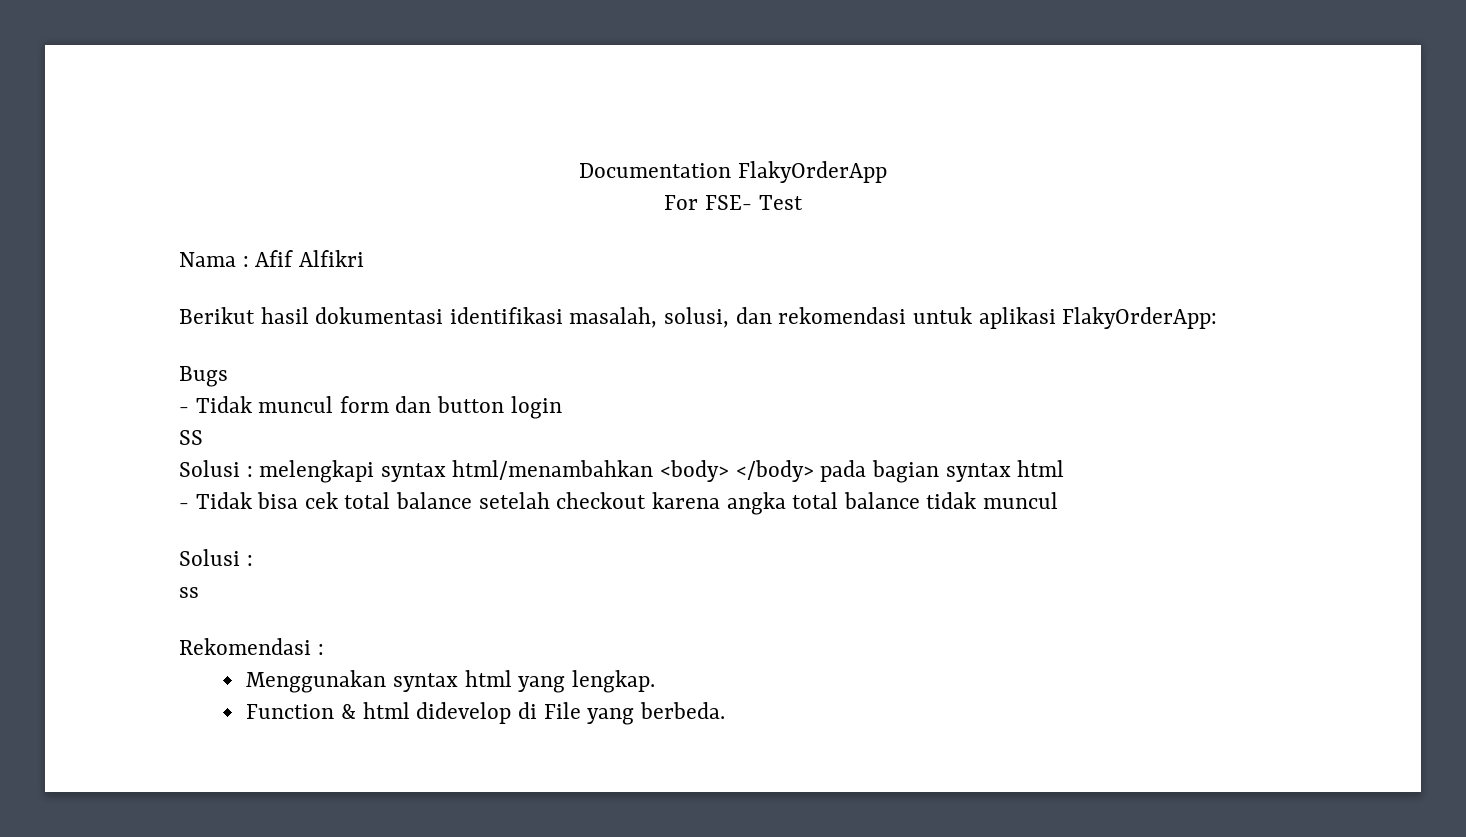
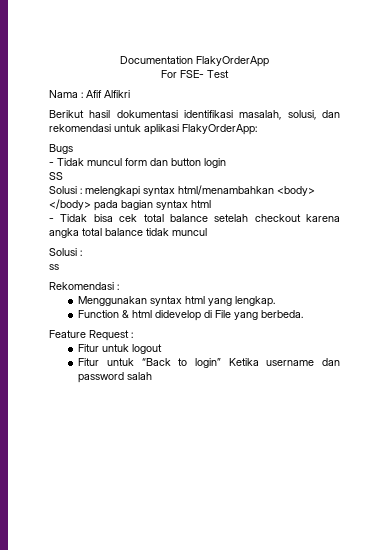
+ Feature Request :
+ Fitur untuk logout
+ Fitur untuk “Back to login” Ketika username dan password salah

